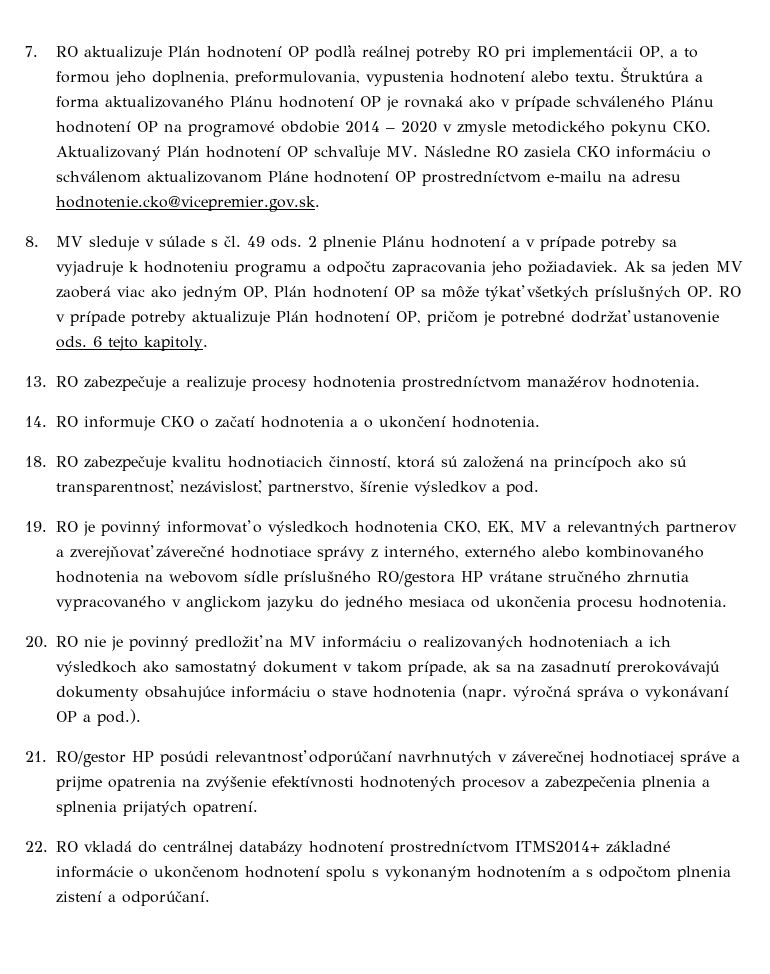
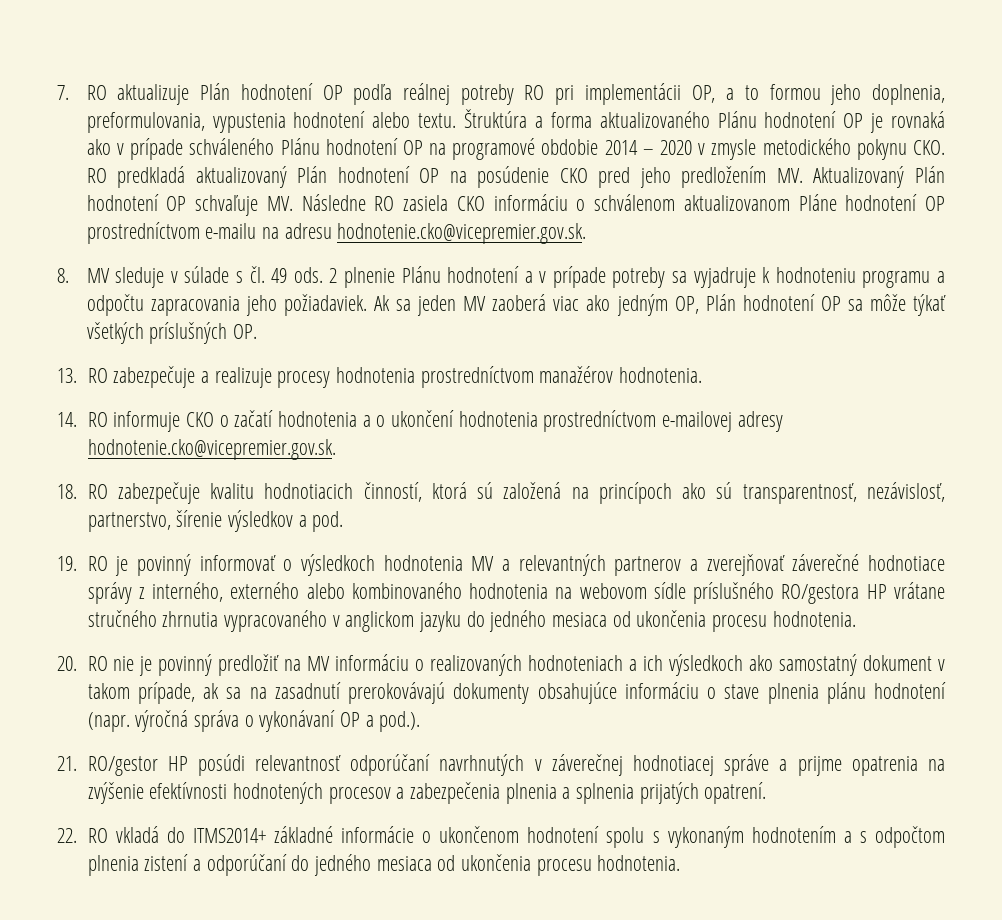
- Štruktúra a forma aktualizovaného Plánu hodnotení OP je rovnaká ako v prípade schváleného Plánu hodnotení OP na programové obdobie 2014 – 2020 v zmysle metodického pokynu CKO. Aktualizovaný Plán hodnotení OP schvaľuje MV. Následne RO zasiela CKO informáciu o schválenom aktualizovanom Pláne hodnotení OP prostredníctvom e-mailu na adresu hodnotenie.cko@vicepremier.gov.sk.
+ Štruktúra a forma aktualizovaného Plánu hodnotení OP je rovnaká ako v prípade schváleného Plánu hodnotení OP na programové obdobie 2014 – 2020 v zmysle metodického pokynu CKO. RO predkladá aktualizovaný Plán hodnotení OP na posúdenie CKO pred jeho predložením MV. Aktualizovaný Plán hodnotení OP schvaľuje MV. Následne RO zasiela CKO informáciu o schválenom aktualizovanom Pláne hodnotení OP prostredníctvom e-mailu na adresu hodnotenie.cko@vicepremier.gov.sk.
- Ak sa jeden MV zaoberá viac ako jedným OP, Plán hodnotení OP sa môže týkať všetkých príslušných OP. RO v prípade potreby aktualizuje Plán hodnotení OP, pričom je potrebné dodržať ustanovenie ods. 6 tejto kapitoly.
+ Ak sa jeden MV zaoberá viac ako jedným OP, Plán hodnotení OP sa môže týkať všetkých príslušných OP.
- 14. RO informuje CKO o začatí hodnotenia a o ukončení hodnotenia.
+ 14. RO informuje CKO o začatí hodnotenia a o ukončení hodnotenia prostredníctvom e-mailovej adresy hodnotenie.cko@vicepremier.gov.sk.
- 19. RO je povinný informovať o výsledkoch hodnotenia CKO, EK, MV a relevantných partnerov a zverejňovať záverečné hodnotiace správy z interného, externého alebo kombinovaného hodnotenia na webovom sídle príslušného RO/gestora HP vrátane stručného zhrnutia vypracovaného v anglickom jazyku do jedného mesiaca od ukončenia procesu hodnotenia.
+ 19. RO je povinný informovať o výsledkoch hodnotenia MV a relevantných partnerov a zverejňovať záverečné hodnotiace správy z interného, externého alebo kombinovaného hodnotenia na webovom sídle príslušného RO/gestora HP vrátane stručného zhrnutia vypracovaného v anglickom jazyku do jedného mesiaca od ukončenia procesu hodnotenia.
- 20. RO nie je povinný predložiť na MV informáciu o realizovaných hodnoteniach a ich výsledkoch ako samostatný dokument v takom prípade, ak sa na zasadnutí prerokovávajú dokumenty obsahujúce informáciu o stave hodnotenia (napr. výročná správa o vykonávaní OP a pod.).
+ 20. RO nie je povinný predložiť na MV informáciu o realizovaných hodnoteniach a ich výsledkoch ako samostatný dokument v takom prípade, ak sa na zasadnutí prerokovávajú dokumenty obsahujúce informáciu o stave plnenia plánu hodnotení (napr. výročná správa o vykonávaní OP a pod.).
- 22. RO vkladá do centrálnej databázy hodnotení prostredníctvom ITMS2014+ základné informácie o ukončenom hodnotení spolu s vykonaným hodnotením a s odpočtom plnenia zistení a odporúčaní.
+ 22. RO vkladá do ITMS2014+ základné informácie o ukončenom hodnotení spolu s vykonaným hodnotením a s odpočtom plnenia zistení a odporúčaní do jedného mesiaca od ukončenia procesu hodnotenia.

